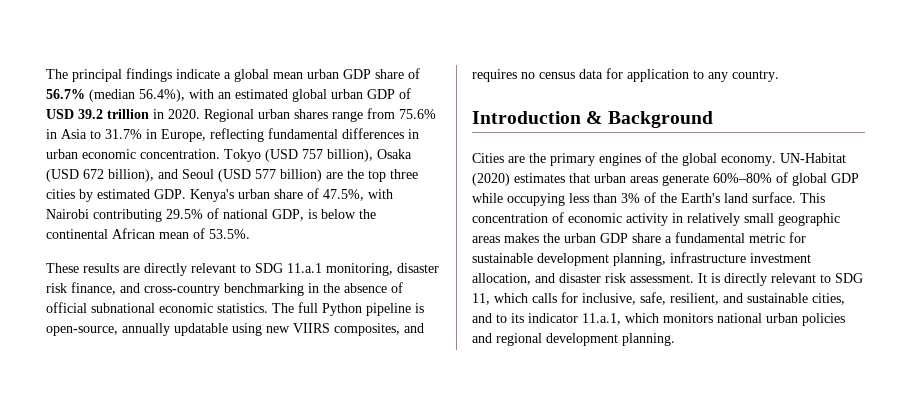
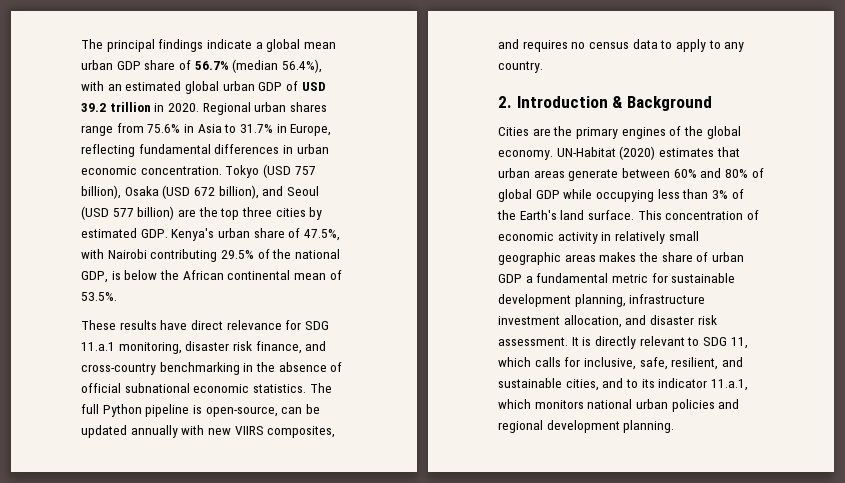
- Tokyo (USD 757 billion), Osaka (USD 672 billion), and Seoul (USD 577 billion) are the top three cities by estimated GDP. Kenya's urban share of 47.5%, with Nairobi contributing 29.5% of national GDP, is below the continental African mean of 53.5%.
+ Tokyo (USD 757 billion), Osaka (USD 672 billion), and Seoul (USD 577 billion) are the top three cities by estimated GDP. Kenya's urban share of 47.5%, with Nairobi contributing 29.5% of the national GDP, is below the African continental mean of 53.5%.
- These results are directly relevant to SDG 11.a.1 monitoring, disaster risk finance, and cross-country benchmarking in the absence of official subnational economic statistics.
+ These results have direct relevance for SDG 11.a.1 monitoring, disaster risk finance, and cross-country benchmarking in the absence of official subnational economic statistics.
- The full Python pipeline is open-source, annually updatable using new VIIRS composites, and requires no census data for application to any country.
+ The full Python pipeline is open-source, can be updated annually with new VIIRS composites, and requires no census data to apply to any country.
- Introduction & Background
+ 2. Introduction & Background
- UN-Habitat (2020) estimates that urban areas generate 60%–80% of global GDP while occupying less than 3% of the Earth's land surface.
+ UN-Habitat (2020) estimates that urban areas generate between 60% and 80% of global GDP while occupying less than 3% of the Earth's land surface.
- This concentration of economic activity in relatively small geographic areas makes the urban GDP share a fundamental metric for sustainable development planning, infrastructure investment allocation, and disaster risk assessment.
+ This concentration of economic activity in relatively small geographic areas makes the share of urban GDP a fundamental metric for sustainable development planning, infrastructure investment allocation, and disaster risk assessment.

